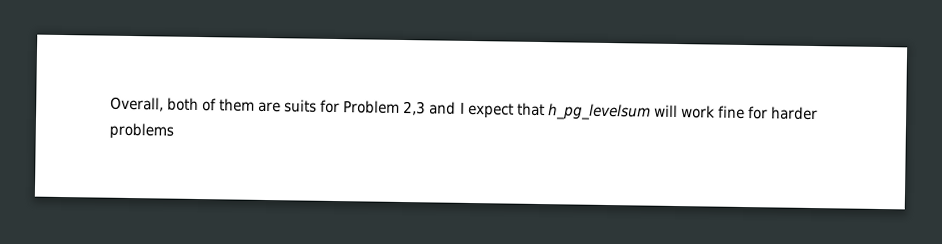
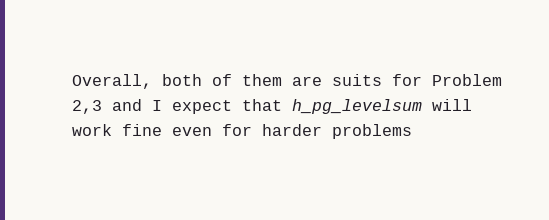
- Overall, both of them are suits for Problem 2,3 and I expect that h_pg_levelsum will work fine for harder problems
+ Overall, both of them are suits for Problem 2,3 and I expect that h_pg_levelsum will work fine even for harder problems

